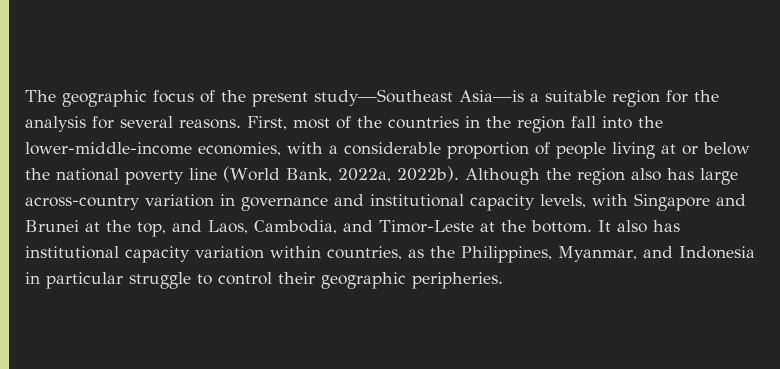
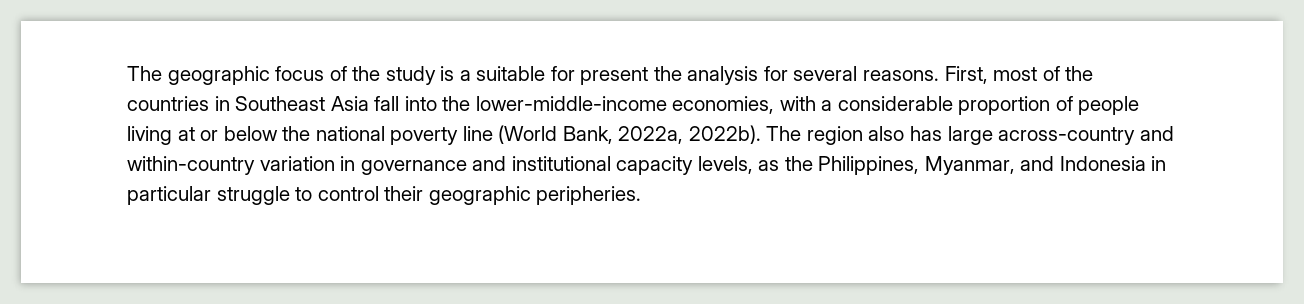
- The geographic focus of the present study—Southeast Asia—is a suitable region for the analysis for several reasons.
+ The geographic focus of the study is a suitable for present the analysis for several reasons.
- First, most of the countries in the region fall into the lower-middle-income economies, with a considerable proportion of people living at or below the national poverty line (World Bank, 2022a, 2022b).
+ First, most of the countries in Southeast Asia fall into the lower-middle-income economies, with a considerable proportion of people living at or below the national poverty line (World Bank, 2022a, 2022b).
- Although the region also has large across-country variation in governance and institutional capacity levels, with Singapore and Brunei at the top, and Laos, Cambodia, and Timor-Leste at the bottom. It also has institutional capacity variation within countries, as the Philippines, Myanmar, and Indonesia in particular struggle to control their geographic peripheries.
+ The region also has large across-country and within-country variation in governance and institutional capacity levels, as the Philippines, Myanmar, and Indonesia in particular struggle to control their geographic peripheries.

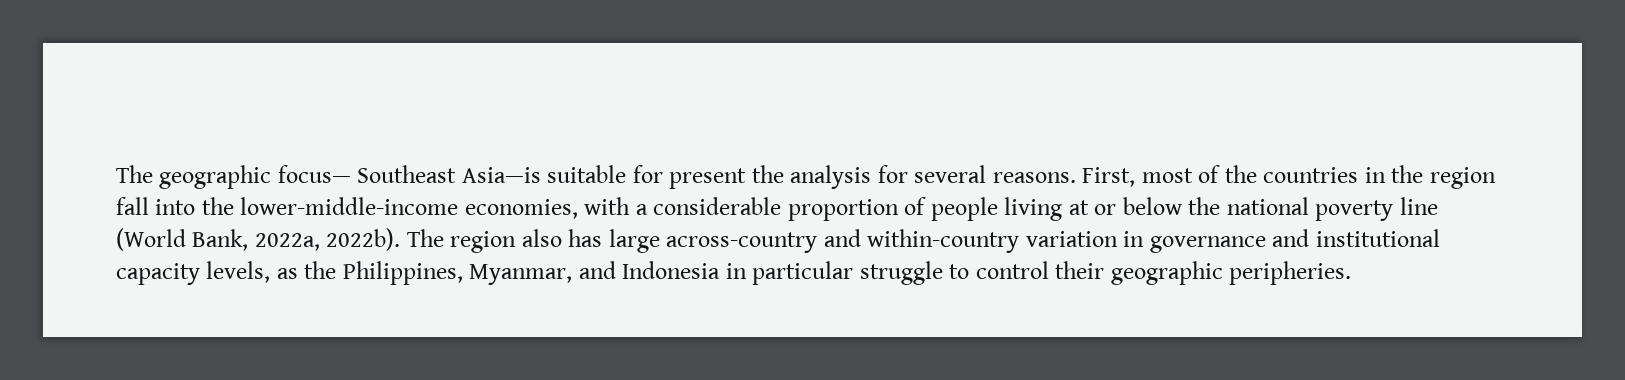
- The geographic focus of the study is a suitable for present the analysis for several reasons.
+ The geographic focus— Southeast Asia—is suitable for present the analysis for several reasons.
- First, most of the countries in Southeast Asia fall into the lower-middle-income economies, with a considerable proportion of people living at or below the national poverty line (World Bank, 2022a, 2022b).
+ First, most of the countries in the region fall into the lower-middle-income economies, with a considerable proportion of people living at or below the national poverty line (World Bank, 2022a, 2022b).

